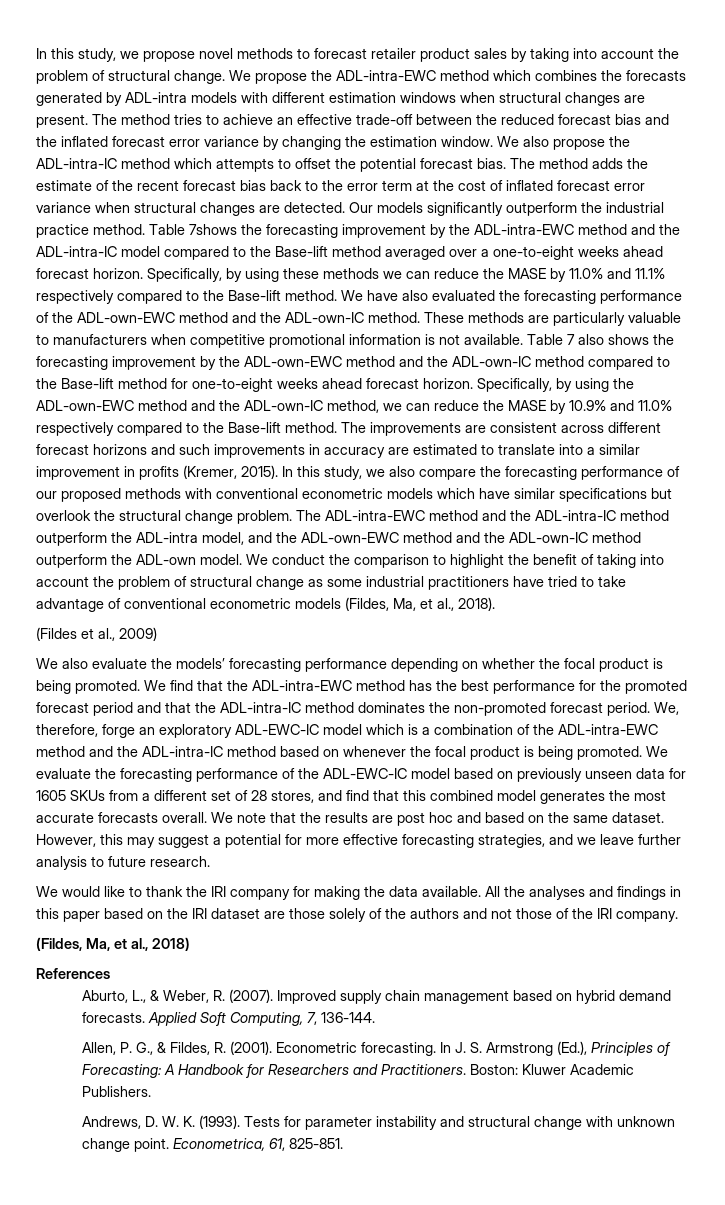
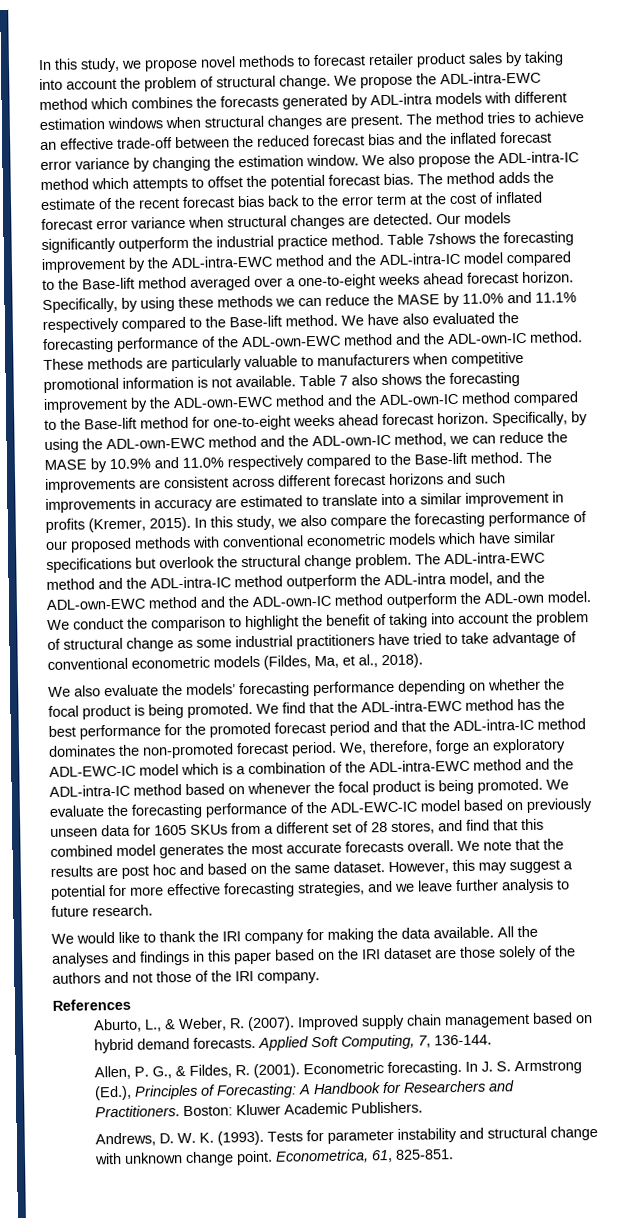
- (Fildes et al., 2009)
- (Fildes, Ma, et al., 2018)

